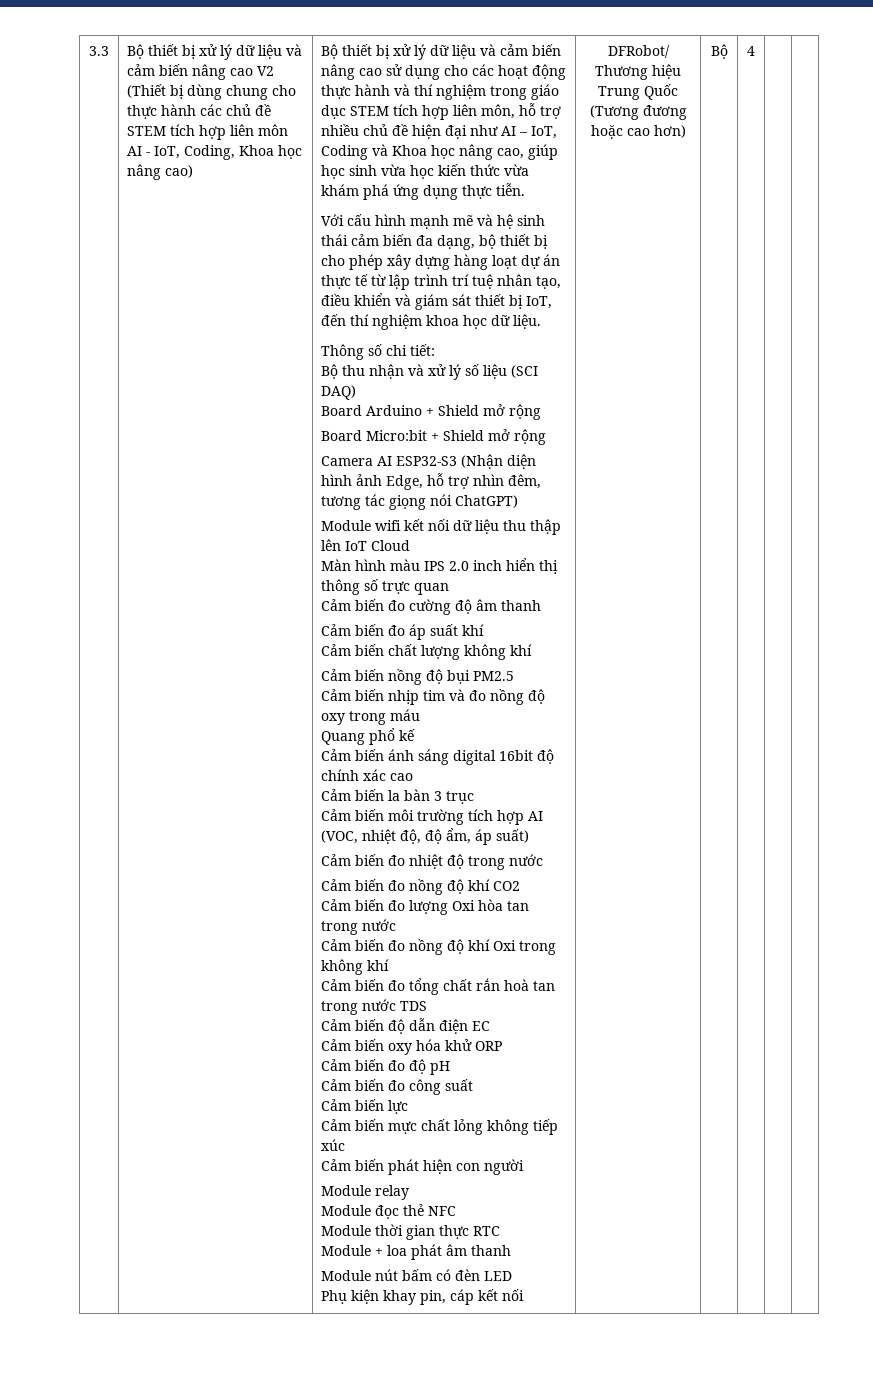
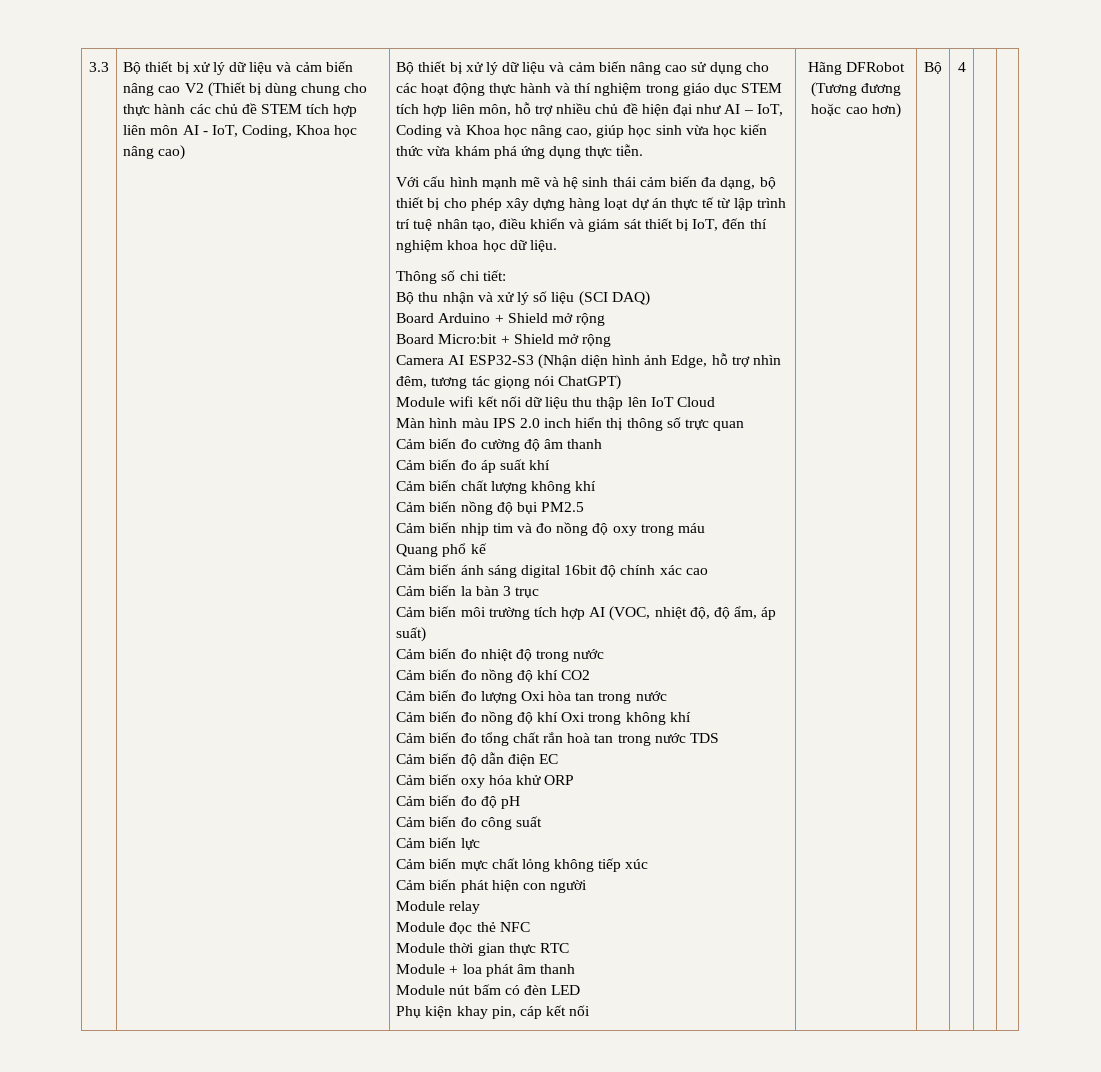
- DFRobot/ Thương hiệu Trung Quốc (Tương đương hoặc cao hơn)
+ Hãng DFRobot (Tương đương hoặc cao hơn)

